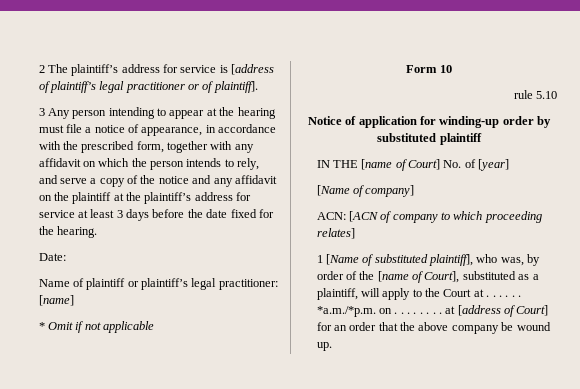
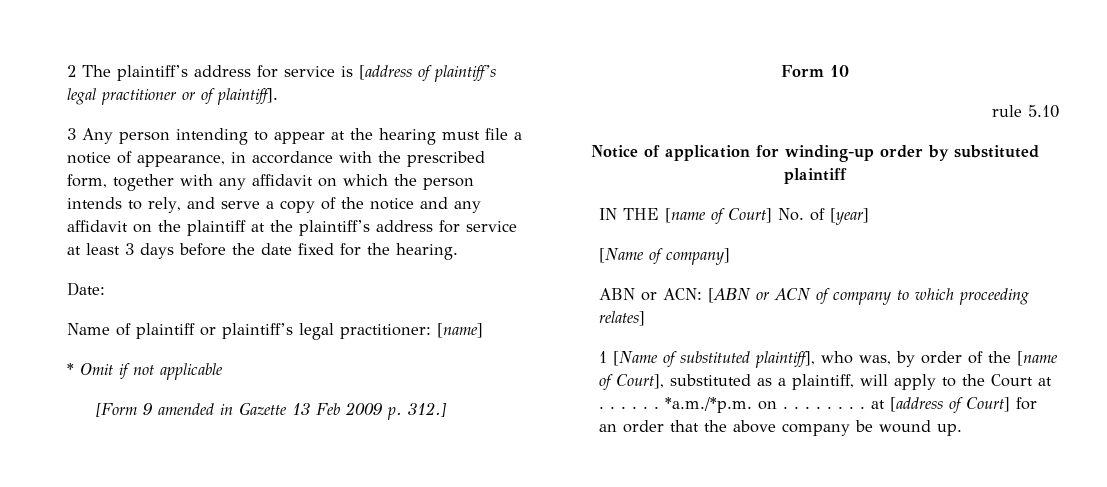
+ [Form 9 amended in Gazette 13 Feb 2009 p. 312.]
- ACN: [ACN of company to which proceeding relates]
+ ABN or ACN: [ABN or ACN of company to which proceeding relates]

